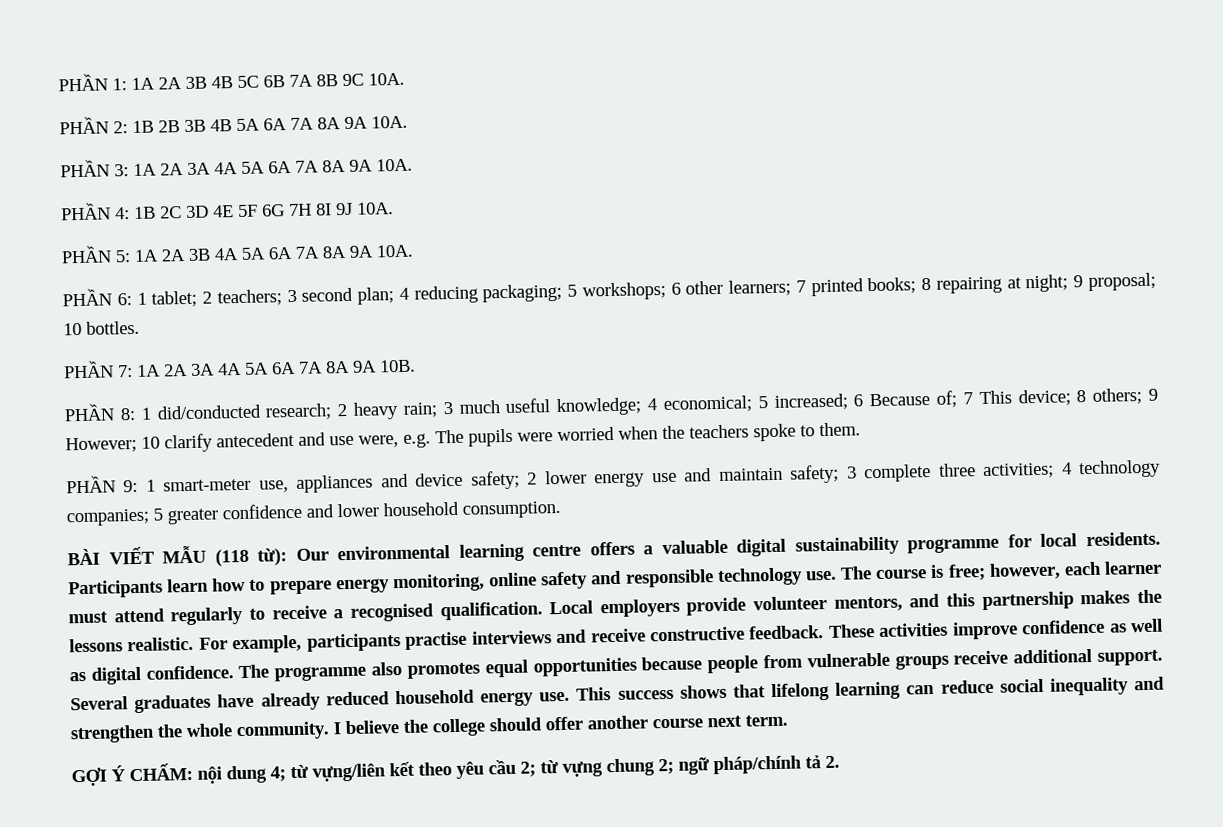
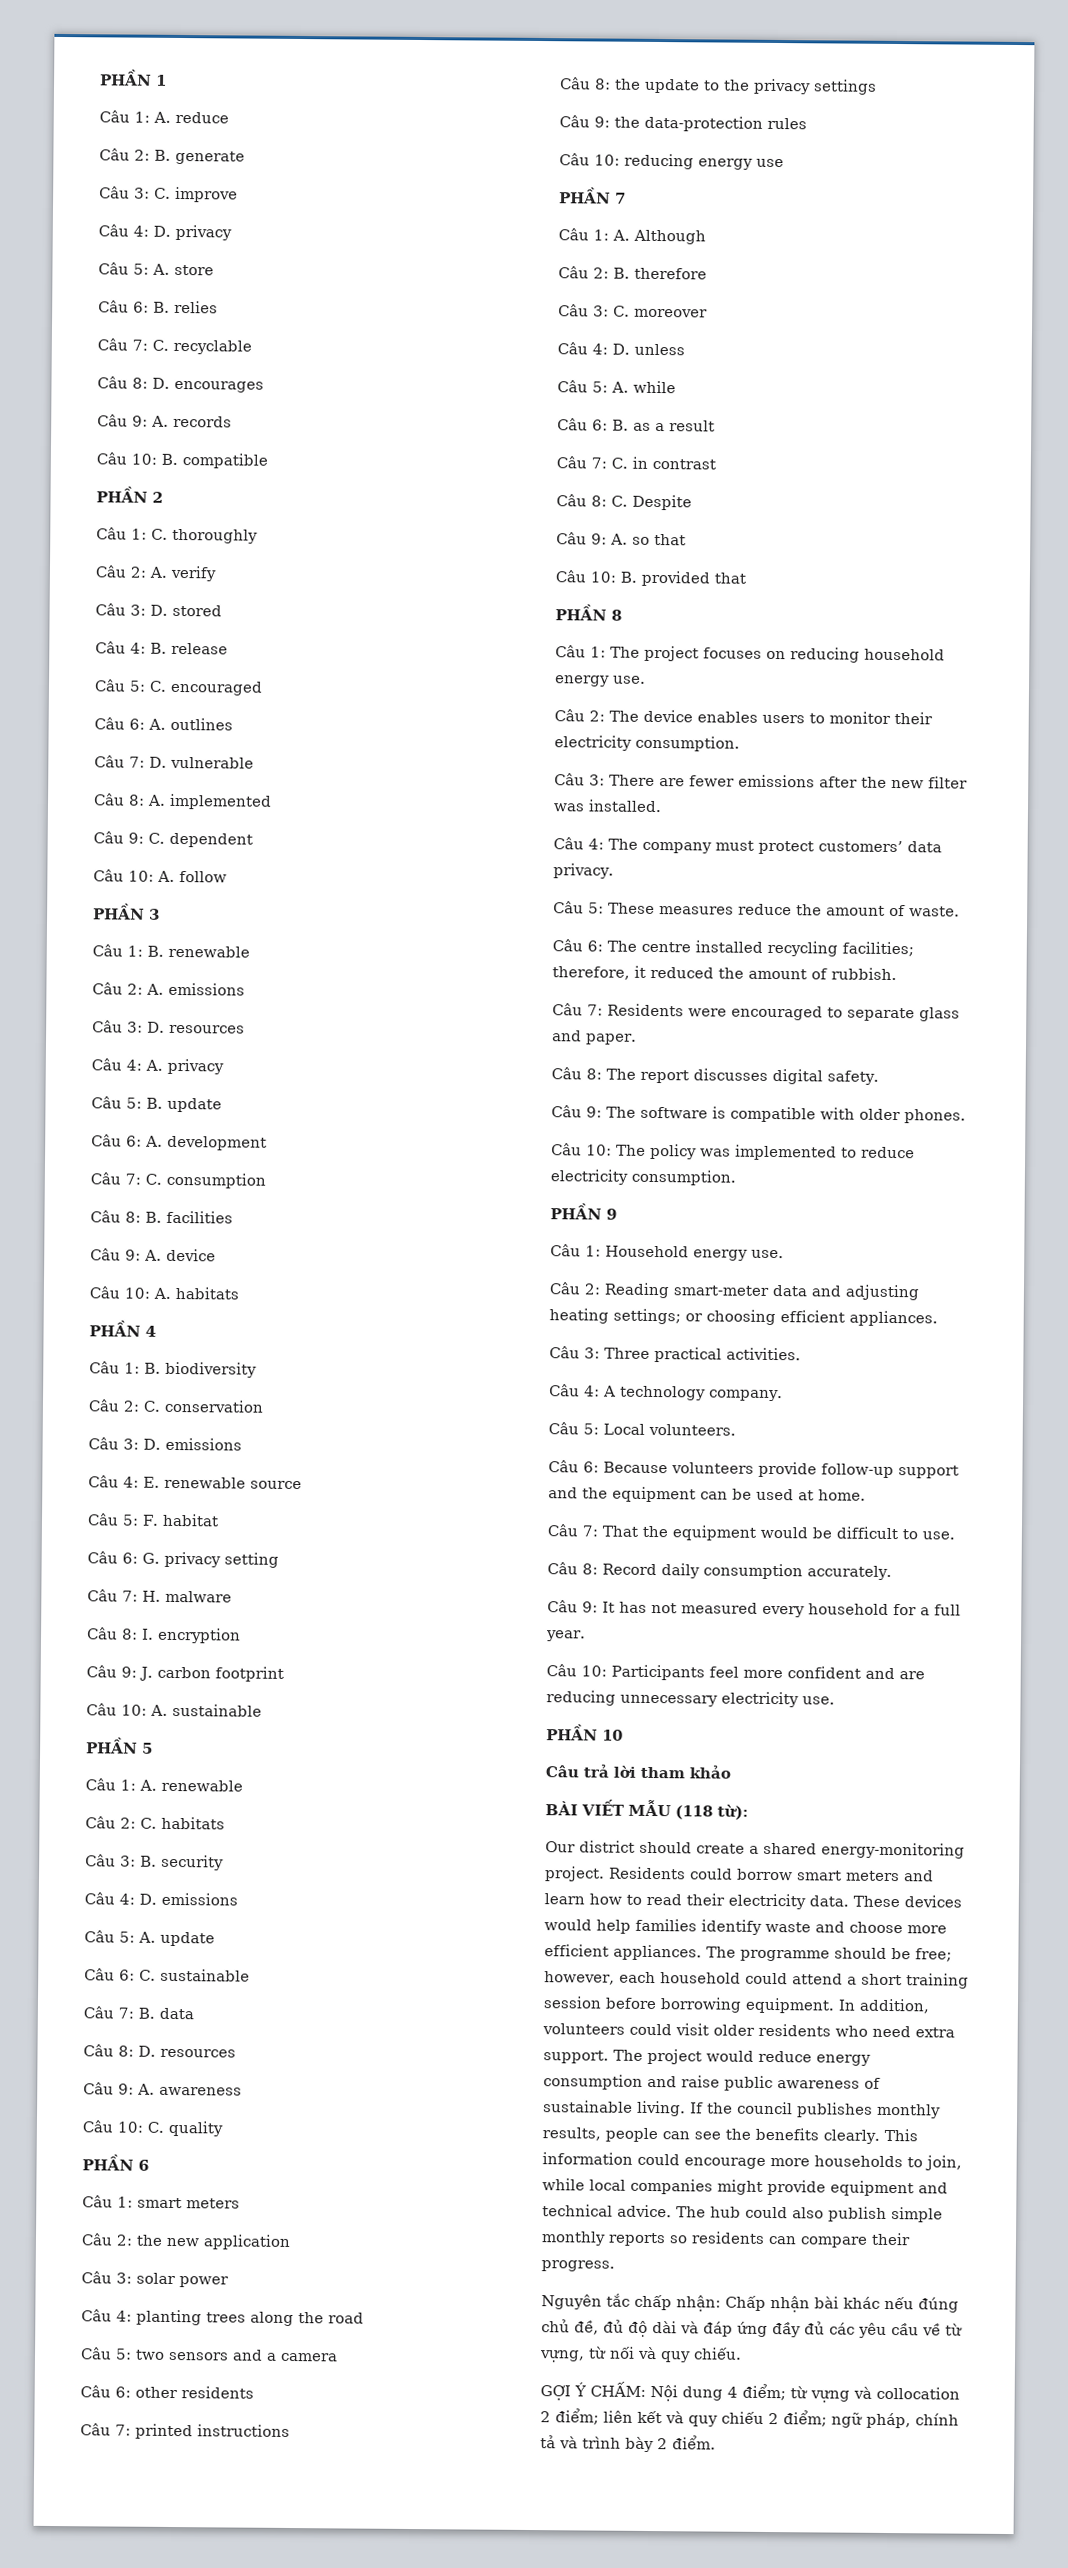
- PHẦN 1: 1A 2A 3B 4B 5C 6B 7A 8B 9C 10A.
- PHẦN 2: 1B 2B 3B 4B 5A 6A 7A 8A 9A 10A.
- PHẦN 3: 1A 2A 3A 4A 5A 6A 7A 8A 9A 10A.
- PHẦN 4: 1B 2C 3D 4E 5F 6G 7H 8I 9J 10A.
- PHẦN 5: 1A 2A 3B 4A 5A 6A 7A 8A 9A 10A.
- PHẦN 6: 1 tablet; 2 teachers; 3 second plan; 4 reducing packaging; 5 workshops; 6 other learners; 7 printed books; 8 repairing at night; 9 proposal; 10 bottles.
- PHẦN 7: 1A 2A 3A 4A 5A 6A 7A 8A 9A 10B.
- PHẦN 8: 1 did/conducted research; 2 heavy rain; 3 much useful knowledge; 4 economical; 5 increased; 6 Because of; 7 This device; 8 others; 9 However; 10 clarify antecedent and use were, e.g. The pupils were worried when the teachers spoke to them.
- PHẦN 9: 1 smart-meter use, appliances and device safety; 2 lower energy use and maintain safety; 3 complete three activities; 4 technology companies; 5 greater confidence and lower household consumption.
+ PHẦN 1
+ Câu 1: A. reduce
+ Câu 2: B. generate
+ Câu 3: C. improve
+ Câu 4: D. privacy
+ Câu 5: A. store
+ Câu 6: B. relies
+ Câu 7: C. recyclable
+ Câu 8: D. encourages
+ Câu 9: A. records
+ Câu 10: B. compatible
+ PHẦN 2
+ Câu 1: C. thoroughly
+ Câu 2: A. verify
+ Câu 3: D. stored
+ Câu 4: B. release
+ Câu 5: C. encouraged
+ Câu 6: A. outlines
+ Câu 7: D. vulnerable
+ Câu 8: A. implemented
+ Câu 9: C. dependent
+ Câu 10: A. follow
+ PHẦN 3
+ Câu 1: B. renewable
+ Câu 2: A. emissions
+ Câu 3: D. resources
+ Câu 4: A. privacy
+ Câu 5: B. update
+ Câu 6: A. development
+ Câu 7: C. consumption
+ Câu 8: B. facilities
+ Câu 9: A. device
+ Câu 10: A. habitats
+ PHẦN 4
+ Câu 1: B. biodiversity
+ Câu 2: C. conservation
+ Câu 3: D. emissions
+ Câu 4: E. renewable source
+ Câu 5: F. habitat
+ Câu 6: G. privacy setting
+ Câu 7: H. malware
+ Câu 8: I. encryption
+ Câu 9: J. carbon footprint
+ Câu 10: A. sustainable
+ PHẦN 5
+ Câu 1: A. renewable
+ Câu 2: C. habitats
+ Câu 3: B. security
+ Câu 4: D. emissions
+ Câu 5: A. update
+ Câu 6: C. sustainable
+ Câu 7: B. data
+ Câu 8: D. resources
+ Câu 9: A. awareness
+ Câu 10: C. quality
+ PHẦN 6
+ Câu 1: smart meters
+ Câu 2: the new application
+ Câu 3: solar power
+ Câu 4: planting trees along the road
+ Câu 5: two sensors and a camera
+ Câu 6: other residents
+ Câu 7: printed instructions
+ Câu 8: the update to the privacy settings
+ Câu 9: the data-protection rules
+ Câu 10: reducing energy use
+ PHẦN 7
+ Câu 1: A. Although
+ Câu 2: B. therefore
+ Câu 3: C. moreover
+ Câu 4: D. unless
+ Câu 5: A. while
+ Câu 6: B. as a result
+ Câu 7: C. in contrast
+ Câu 8: C. Despite
+ Câu 9: A. so that
+ Câu 10: B. provided that
+ PHẦN 8
+ Câu 1: The project focuses on reducing household energy use.
+ Câu 2: The device enables users to monitor their electricity consumption.
+ Câu 3: There are fewer emissions after the new filter was installed.
+ Câu 4: The company must protect customers’ data privacy.
+ Câu 5: These measures reduce the amount of waste.
+ Câu 6: The centre installed recycling facilities; therefore, it reduced the amount of rubbish.
+ Câu 7: Residents were encouraged to separate glass and paper.
+ Câu 8: The report discusses digital safety.
+ Câu 9: The software is compatible with older phones.
+ Câu 10: The policy was implemented to reduce electricity consumption.
+ PHẦN 9
+ Câu 1: Household energy use.
+ Câu 2: Reading smart-meter data and adjusting heating settings; or choosing efficient appliances.
+ Câu 3: Three practical activities.
+ Câu 4: A technology company.
+ Câu 5: Local volunteers.
+ Câu 6: Because volunteers provide follow-up support and the equipment can be used at home.
+ Câu 7: That the equipment would be difficult to use.
+ Câu 8: Record daily consumption accurately.
+ Câu 9: It has not measured every household for a full year.
+ Câu 10: Participants feel more confident and are reducing unnecessary electricity use.
+ PHẦN 10
+ Câu trả lời tham khảo
- BÀI VIẾT MẪU (118 từ): Our environmental learning centre offers a valuable digital sustainability programme for local residents. Participants learn how to prepare energy monitoring, online safety and responsible technology use. The course is free; however, each learner must attend regularly to receive a recognised qualification. Local employers provide volunteer mentors, and this partnership makes the lessons realistic. For example, participants practise interviews and receive constructive feedback. These activities improve confidence as well as digital confidence. The programme also promotes equal opportunities because people from vulnerable groups receive additional support. Several graduates have already reduced household energy use. This success shows that lifelong learning can reduce social inequality and strengthen the whole community. I believe the college should offer another course next term.
- GỢI Ý CHẤM: nội dung 4; từ vựng/liên kết theo yêu cầu 2; từ vựng chung 2; ngữ pháp/chính tả 2.
+ BÀI VIẾT MẪU (118 từ):
+ Our district should create a shared energy-monitoring project. Residents could borrow smart meters and learn how to read their electricity data. These devices would help families identify waste and choose more efficient appliances. The programme should be free; however, each household could attend a short training session before borrowing equipment. In addition, volunteers could visit older residents who need extra support. The project would reduce energy consumption and raise public awareness of sustainable living. If the council publishes monthly results, people can see the benefits clearly. This information could encourage more households to join, while local companies might provide equipment and technical advice. The hub could also publish simple monthly reports so residents can compare their progress.
+ Nguyên tắc chấp nhận: Chấp nhận bài khác nếu đúng chủ đề, đủ độ dài và đáp ứng đầy đủ các yêu cầu về từ vựng, từ nối và quy chiếu.
+ GỢI Ý CHẤM: Nội dung 4 điểm; từ vựng và collocation 2 điểm; liên kết và quy chiếu 2 điểm; ngữ pháp, chính tả và trình bày 2 điểm.

